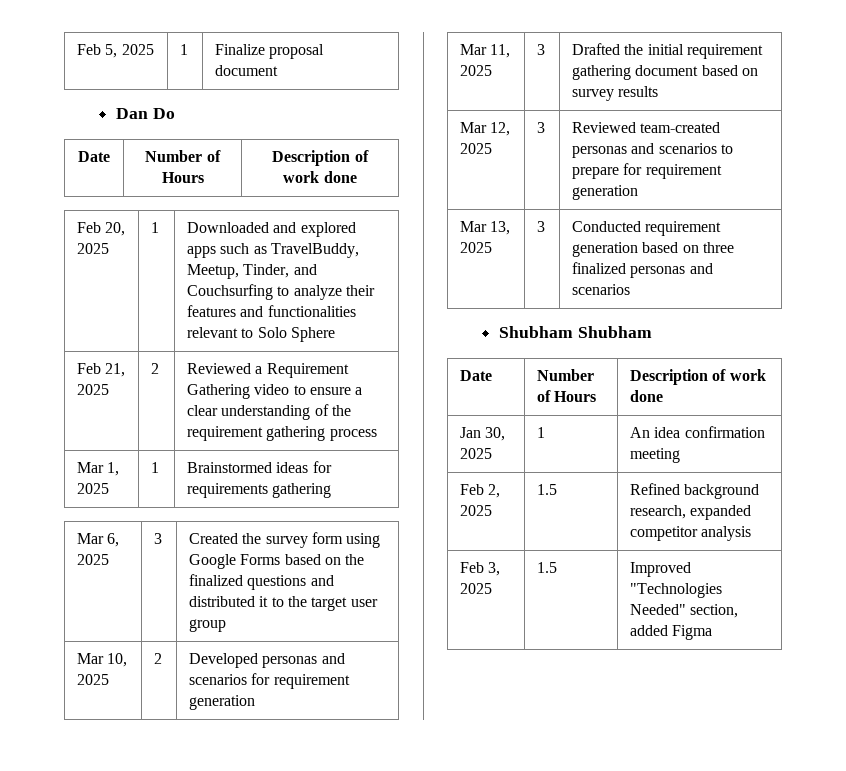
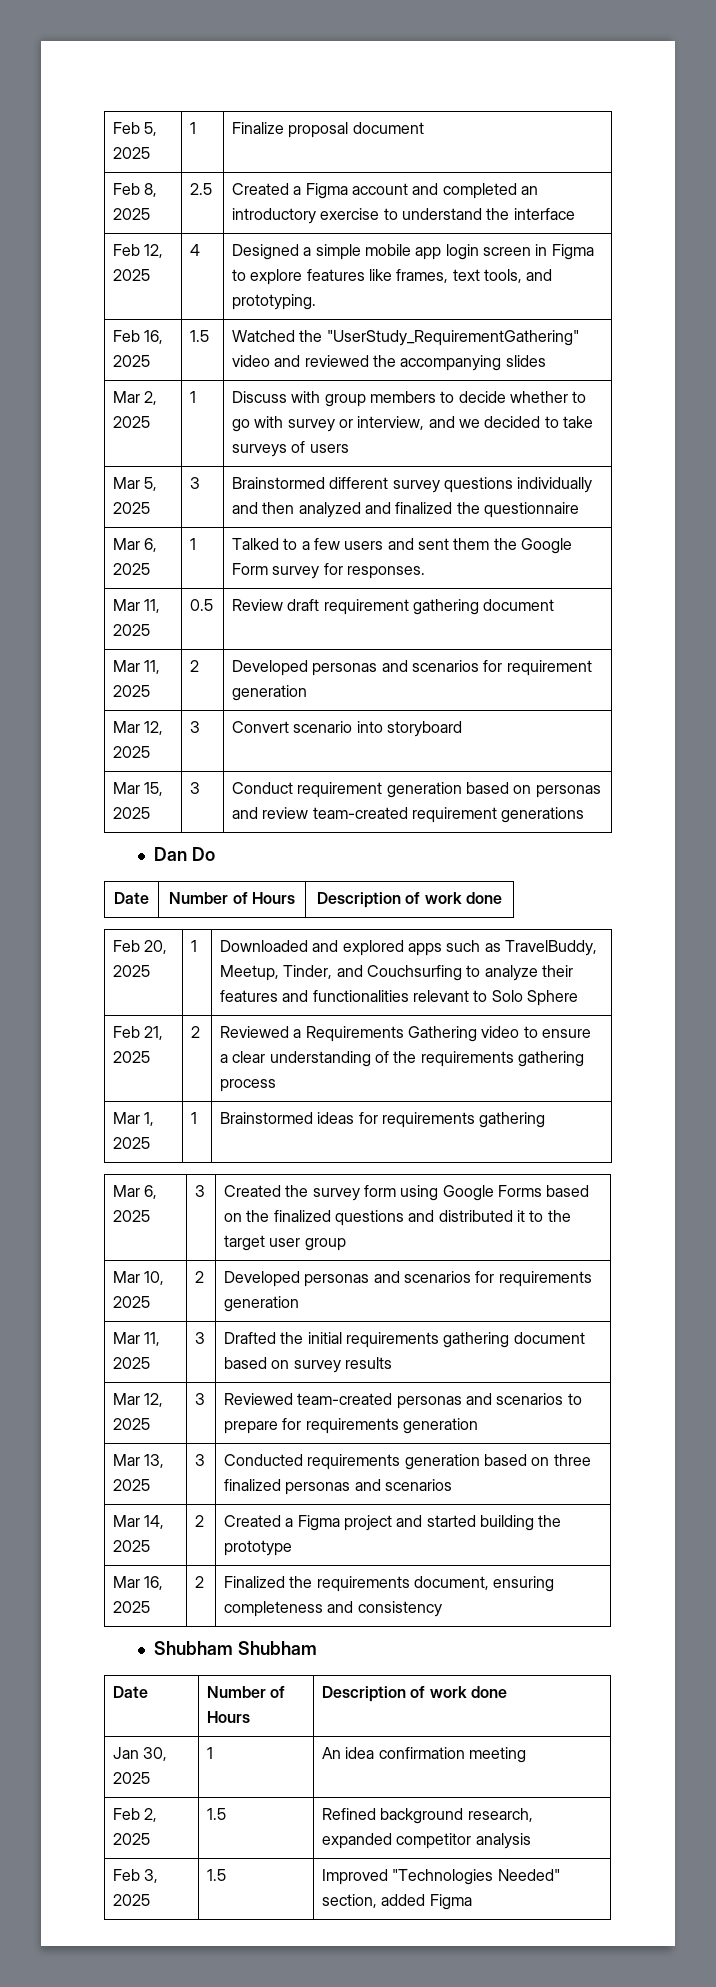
+ Feb 8, 2025 | 2.5 | Created a Figma account and completed an introductory exercise to understand the interface
+ Feb 12, 2025 | 4 | Designed a simple mobile app login screen in Figma to explore features like frames, text tools, and prototyping.
+ Feb 16, 2025 | 1.5 | Watched the "UserStudy_RequirementGathering" video and reviewed the accompanying slides
+ Mar 2, 2025 | 1 | Discuss with group members to decide whether to go with survey or interview, and we decided to take surveys of users
+ Mar 5, 2025 | 3 | Brainstormed different survey questions individually and then analyzed and finalized the questionnaire
+ Mar 6, 2025 | 1 | Talked to a few users and sent them the Google Form survey for responses.
+ Mar 11, 2025 | 0.5 | Review draft requirement gathering document
+ Mar 11, 2025 | 2 | Developed personas and scenarios for requirement generation
+ Mar 12, 2025 | 3 | Convert scenario into storyboard
+ Mar 15, 2025 | 3 | Conduct requirement generation based on personas and review team-created requirement generations
- Feb 21, 2025 | 2 | Reviewed a Requirement Gathering video to ensure a clear understanding of the requirement gathering process
+ Feb 21, 2025 | 2 | Reviewed a Requirements Gathering video to ensure a clear understanding of the requirements gathering process
- Mar 10, 2025 | 2 | Developed personas and scenarios for requirement generation
+ Mar 10, 2025 | 2 | Developed personas and scenarios for requirements generation
- Mar 11, 2025 | 3 | Drafted the initial requirement gathering document based on survey results
+ Mar 11, 2025 | 3 | Drafted the initial requirements gathering document based on survey results
- Mar 12, 2025 | 3 | Reviewed team-created personas and scenarios to prepare for requirement generation
+ Mar 12, 2025 | 3 | Reviewed team-created personas and scenarios to prepare for requirements generation
- Mar 13, 2025 | 3 | Conducted requirement generation based on three finalized personas and scenarios
+ Mar 13, 2025 | 3 | Conducted requirements generation based on three finalized personas and scenarios
+ Mar 14, 2025 | 2 | Created a Figma project and started building the prototype
+ Mar 16, 2025 | 2 | Finalized the requirements document, ensuring completeness and consistency

